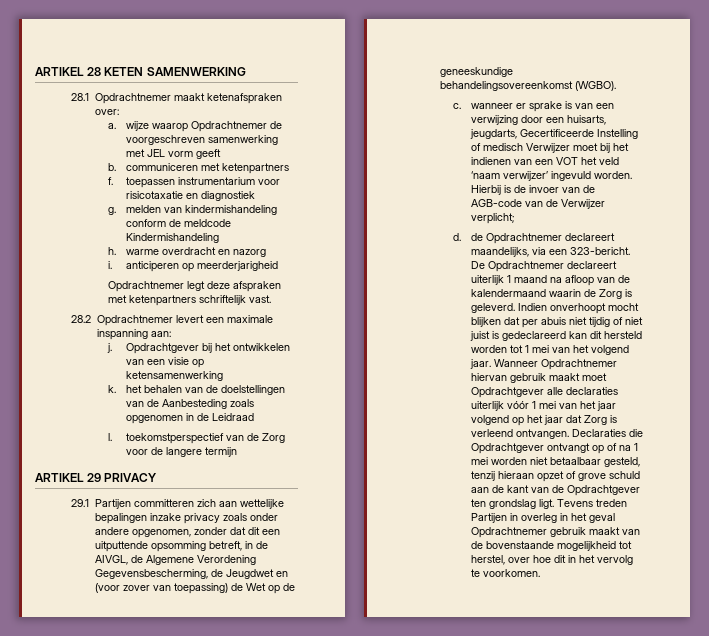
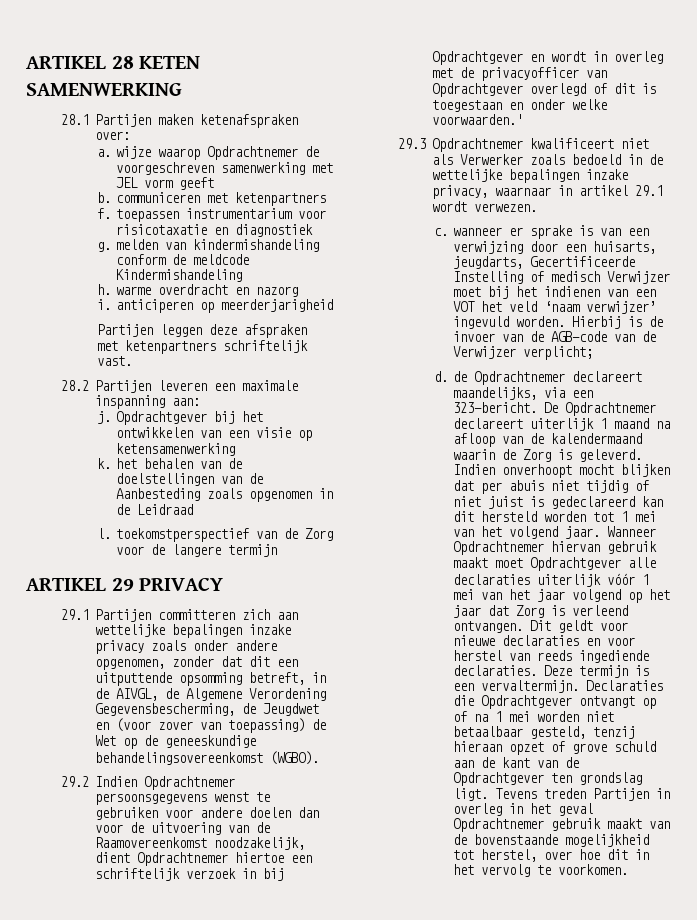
- 28.1 Opdrachtnemer maakt ketenafspraken over:
+ 28.1 Partijen maken ketenafspraken over:
- Opdrachtnemer legt deze afspraken met ketenpartners schriftelijk vast.
+ Partijen leggen deze afspraken met ketenpartners schriftelijk vast.
- 28.2 Opdrachtnemer levert een maximale inspanning aan:
+ 28.2 Partijen leveren een maximale inspanning aan:
+ 29.2 Indien Opdrachtnemer persoonsgegevens wenst te gebruiken voor andere doelen dan voor de uitvoering van de Raamovereenkomst noodzakelijk, dient Opdrachtnemer hiertoe een schriftelijk verzoek in bij Opdrachtgever en wordt in overleg met de privacyofficer van Opdrachtgever overlegd of dit is toegestaan en onder welke voorwaarden.'
+ 29.3 Opdrachtnemer kwalificeert niet als Verwerker zoals bedoeld in de wettelijke bepalingen inzake privacy, waarnaar in artikel 29.1 wordt verwezen.
+ Dit geldt voor nieuwe declaraties en voor herstel van reeds ingediende declaraties. Deze termijn is een vervaltermijn.

